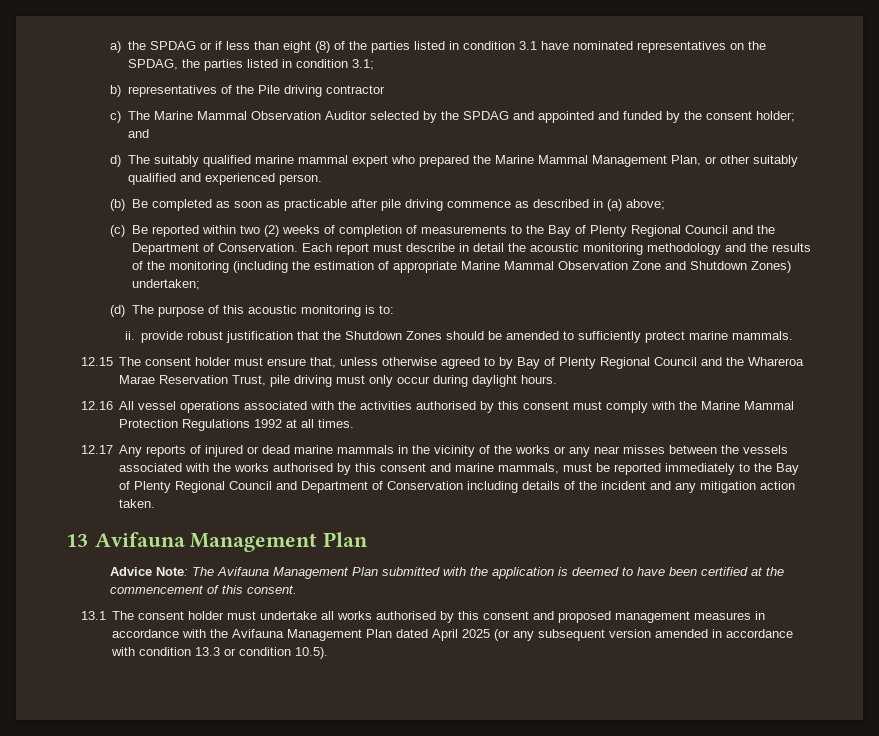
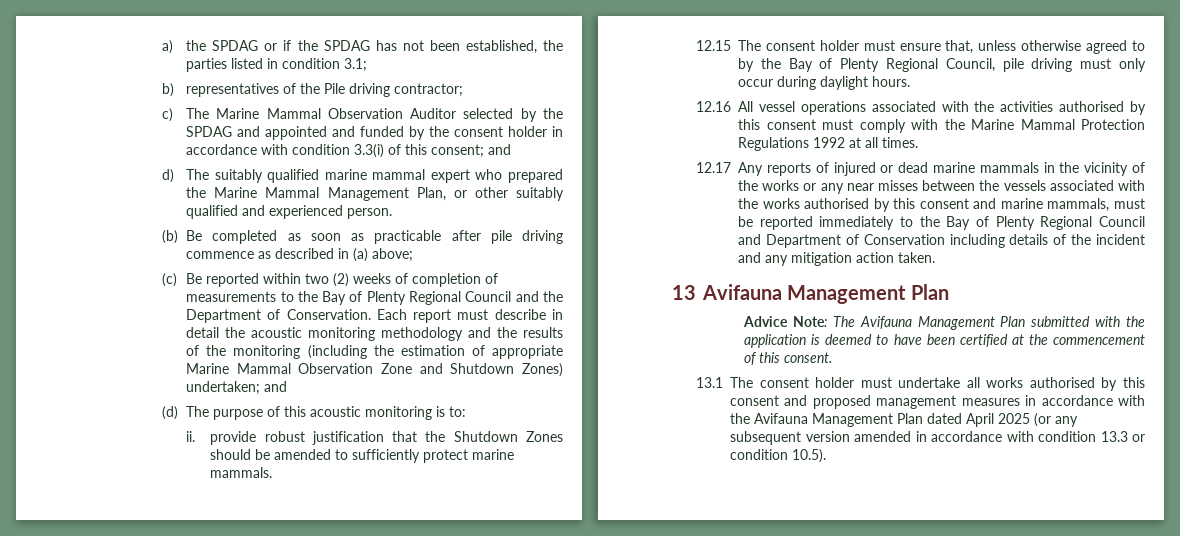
- a) the SPDAG or if less than eight (8) of the parties listed in condition 3.1 have nominated representatives on the SPDAG, the parties listed in condition 3.1;
+ a) the SPDAG or if the SPDAG has not been established, the parties listed in condition 3.1;
- b) representatives of the Pile driving contractor
+ b) representatives of the Pile driving contractor;
- c) The Marine Mammal Observation Auditor selected by the SPDAG and appointed and funded by the consent holder; and
+ c) The Marine Mammal Observation Auditor selected by the SPDAG and appointed and funded by the consent holder in accordance with condition 3.3(i) of this consent; and
- Each report must describe in detail the acoustic monitoring methodology and the results of the monitoring (including the estimation of appropriate Marine Mammal Observation Zone and Shutdown Zones) undertaken;
+ Each report must describe in detail the acoustic monitoring methodology and the results of the monitoring (including the estimation of appropriate Marine Mammal Observation Zone and Shutdown Zones) undertaken; and
- 12.15 The consent holder must ensure that, unless otherwise agreed to by Bay of Plenty Regional Council and the Whareroa Marae Reservation Trust, pile driving must only occur during daylight hours.
+ 12.15 The consent holder must ensure that, unless otherwise agreed to by the Bay of Plenty Regional Council, pile driving must only occur during daylight hours.

